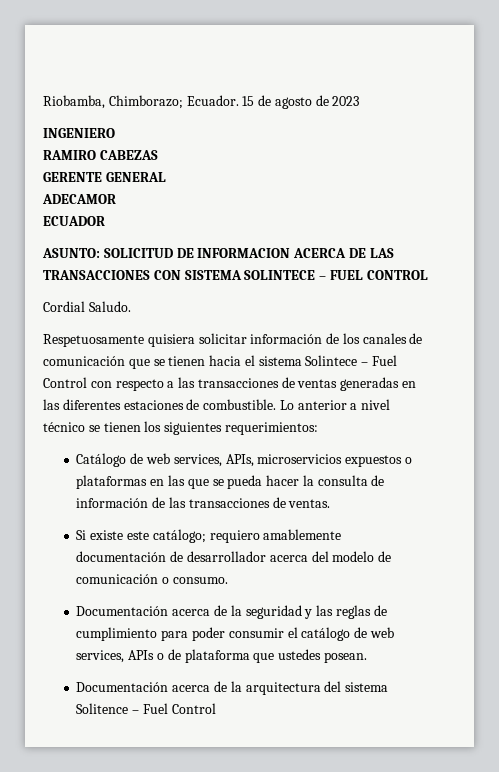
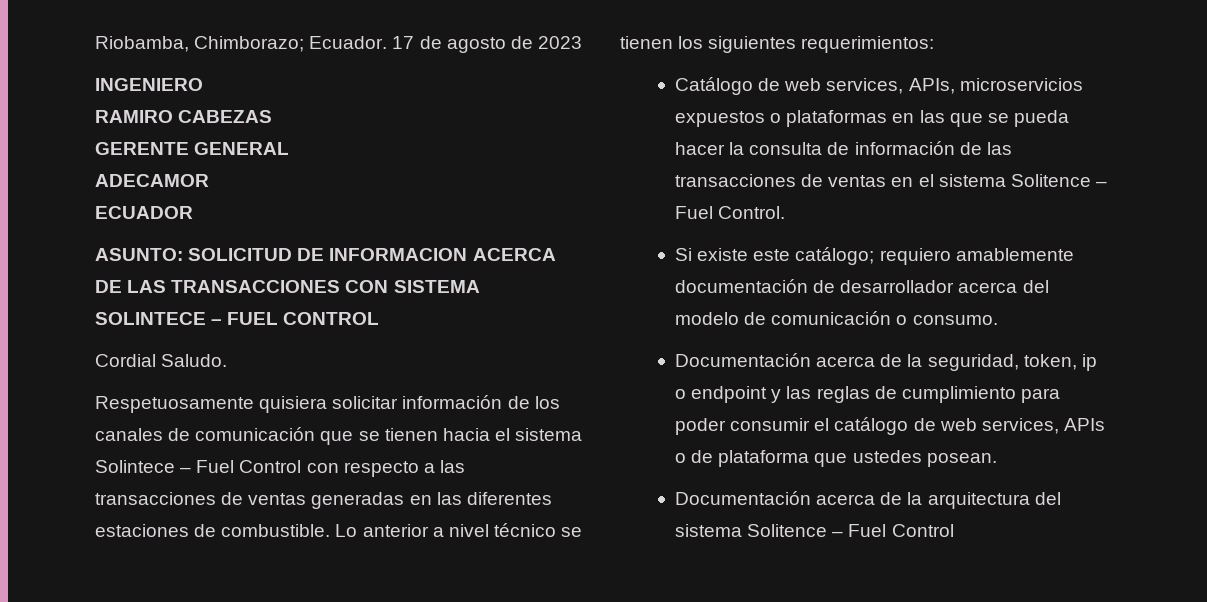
- 15 de agosto de 2023
+ 17 de agosto de 2023
- Catálogo de web services, APIs, microservicios expuestos o plataformas en las que se pueda hacer la consulta de información de las transacciones de ventas.
+ Catálogo de web services, APIs, microservicios expuestos o plataformas en las que se pueda hacer la consulta de información de las transacciones de ventas en el sistema Solitence – Fuel Control.
- Documentación acerca de la seguridad y las reglas de cumplimiento para poder consumir el catálogo de web services, APIs o de plataforma que ustedes posean.
+ Documentación acerca de la seguridad, token, ip o endpoint y las reglas de cumplimiento para poder consumir el catálogo de web services, APIs o de plataforma que ustedes posean.

